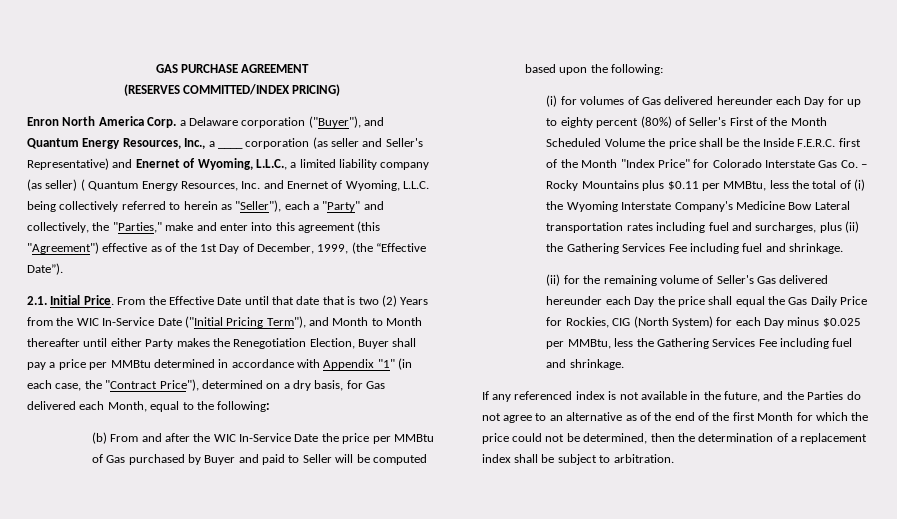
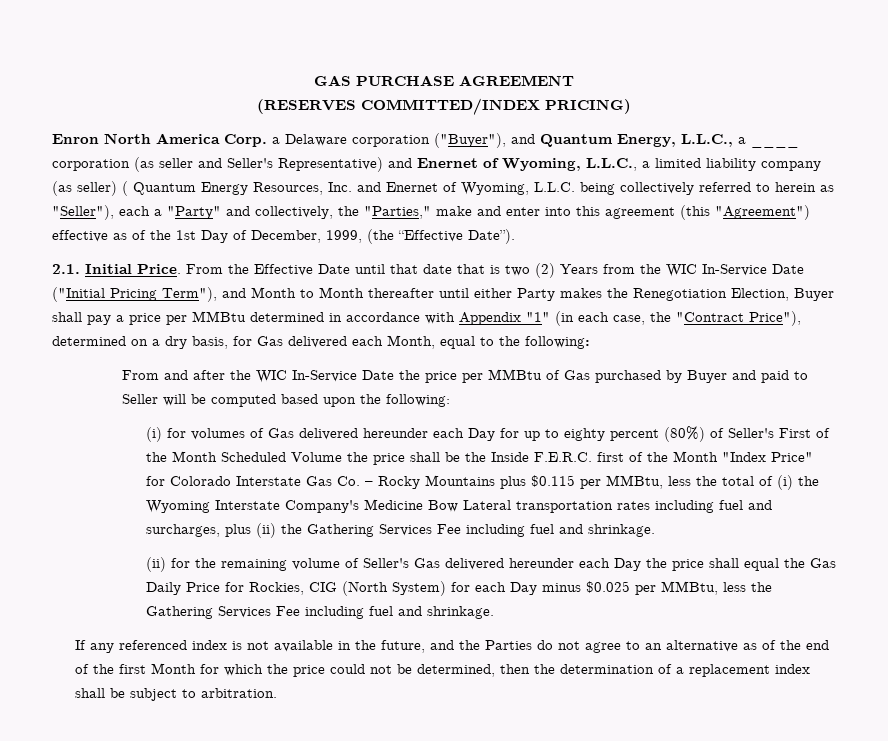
- Enron North America Corp. a Delaware corporation ("Buyer"), and Quantum Energy Resources, Inc., a ____ corporation (as seller and Seller's Representative) and Enernet of Wyoming, L.L.C., a limited liability company (as seller) ( Quantum Energy Resources, Inc. and Enernet of Wyoming, L.L.C. being collectively referred to herein as "Seller"), each a "Party" and collectively, the "Parties," make and enter into this agreement (this "Agreement") effective as of the 1st Day of December, 1999, (the “Effective Date”).
+ Enron North America Corp. a Delaware corporation ("Buyer"), and Quantum Energy, L.L.C., a ____ corporation (as seller and Seller's Representative) and Enernet of Wyoming, L.L.C., a limited liability company (as seller) ( Quantum Energy Resources, Inc. and Enernet of Wyoming, L.L.C. being collectively referred to herein as "Seller"), each a "Party" and collectively, the "Parties," make and enter into this agreement (this "Agreement") effective as of the 1st Day of December, 1999, (the “Effective Date”).
- (b) From and after the WIC In-Service Date the price per MMBtu of Gas purchased by Buyer and paid to Seller will be computed based upon the following:
+ From and after the WIC In-Service Date the price per MMBtu of Gas purchased by Buyer and paid to Seller will be computed based upon the following:
- (i) for volumes of Gas delivered hereunder each Day for up to eighty percent (80%) of Seller's First of the Month Scheduled Volume the price shall be the Inside F.E.R.C. first of the Month "Index Price" for Colorado Interstate Gas Co. – Rocky Mountains plus $0.11 per MMBtu, less the total of (i) the Wyoming Interstate Company's Medicine Bow Lateral transportation rates including fuel and surcharges, plus (ii) the Gathering Services Fee including fuel and shrinkage.
+ (i) for volumes of Gas delivered hereunder each Day for up to eighty percent (80%) of Seller's First of the Month Scheduled Volume the price shall be the Inside F.E.R.C. first of the Month "Index Price" for Colorado Interstate Gas Co. – Rocky Mountains plus $0.115 per MMBtu, less the total of (i) the Wyoming Interstate Company's Medicine Bow Lateral transportation rates including fuel and surcharges, plus (ii) the Gathering Services Fee including fuel and shrinkage.

